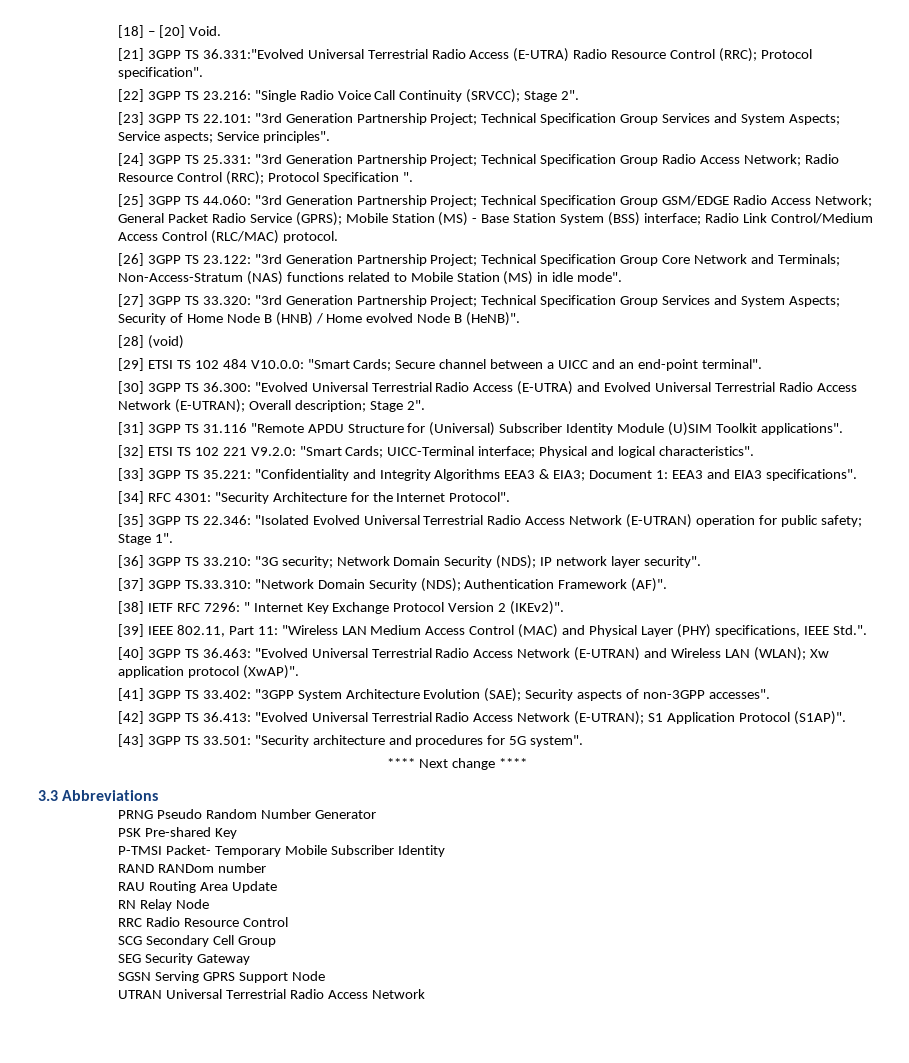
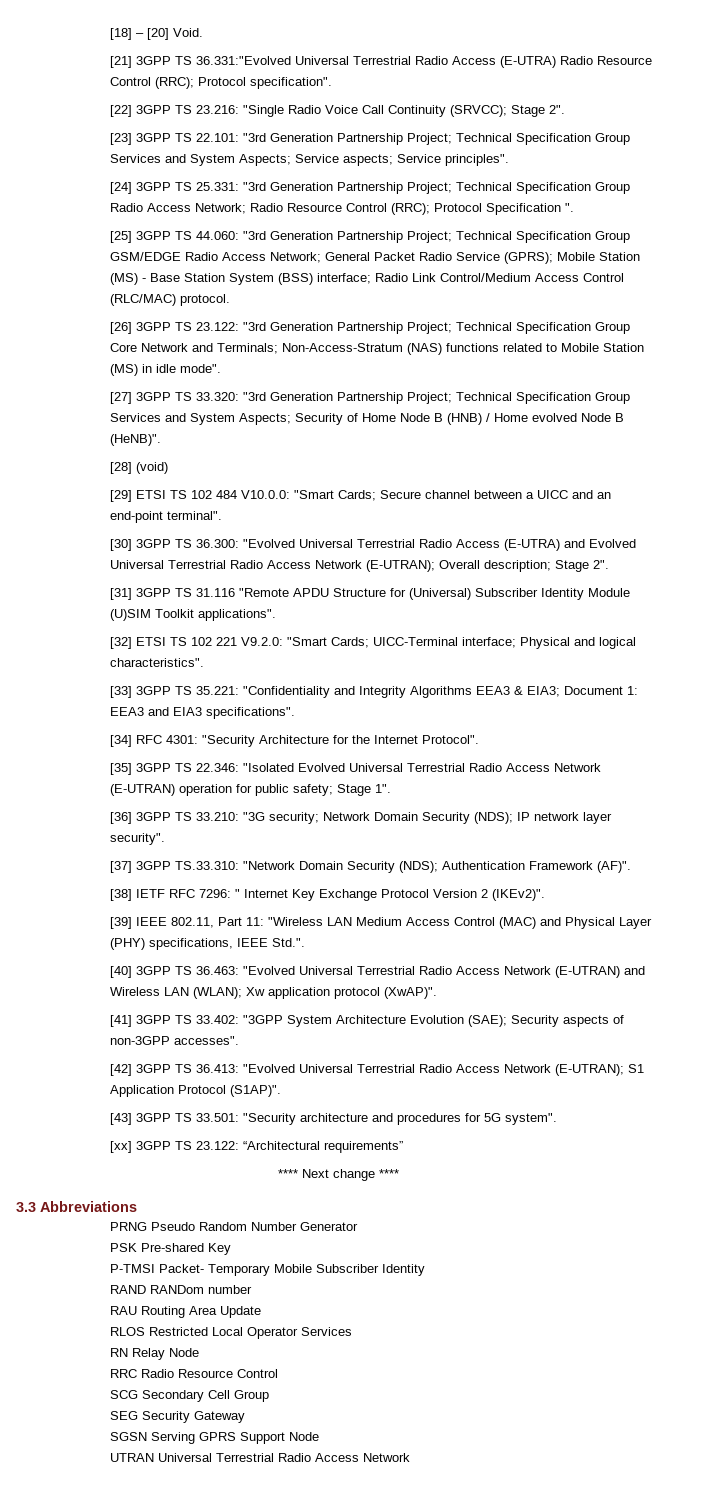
+ [xx] 3GPP TS 23.122: “Architectural requirements”
+ RLOS Restricted Local Operator Services

